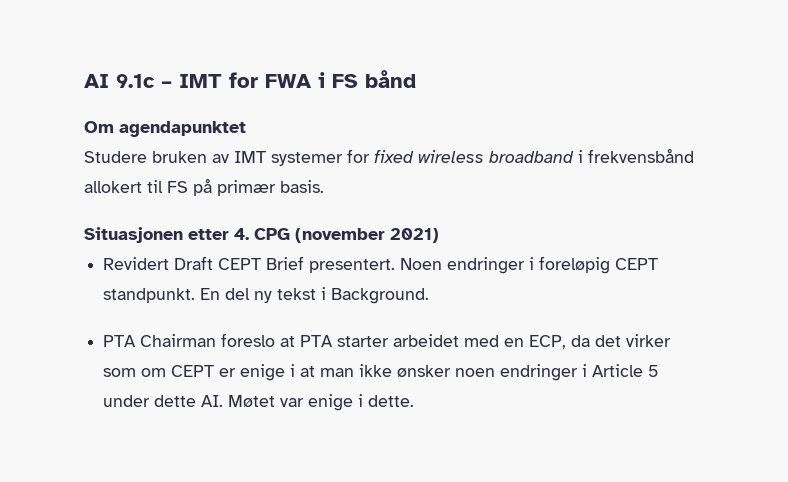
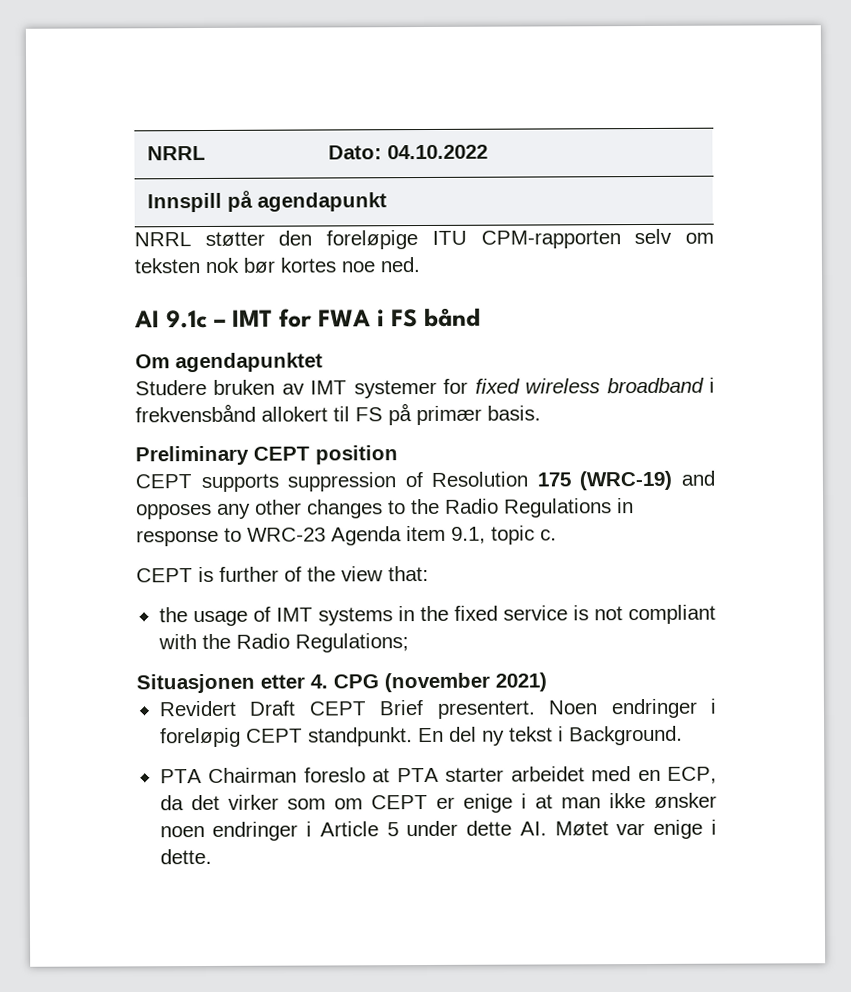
+ NRRL | Dato: 04.10.2022
+ Innspill på agendapunkt
+ NRRL støtter den foreløpige ITU CPM-rapporten selv om teksten nok bør kortes noe ned.
+ Preliminary CEPT position
+ CEPT supports suppression of Resolution 175 (WRC-19) and opposes any other changes to the Radio Regulations in response to WRC-23 Agenda item 9.1, topic c.
+ CEPT is further of the view that:
+ the usage of IMT systems in the fixed service is not compliant with the Radio Regulations;

